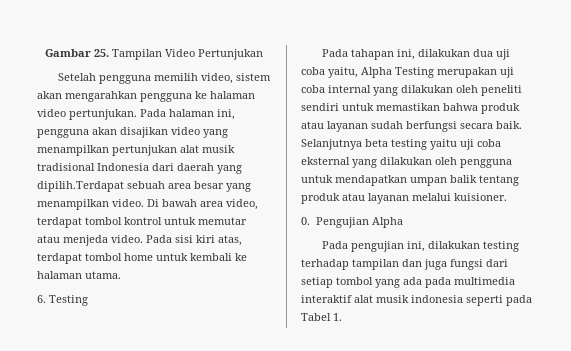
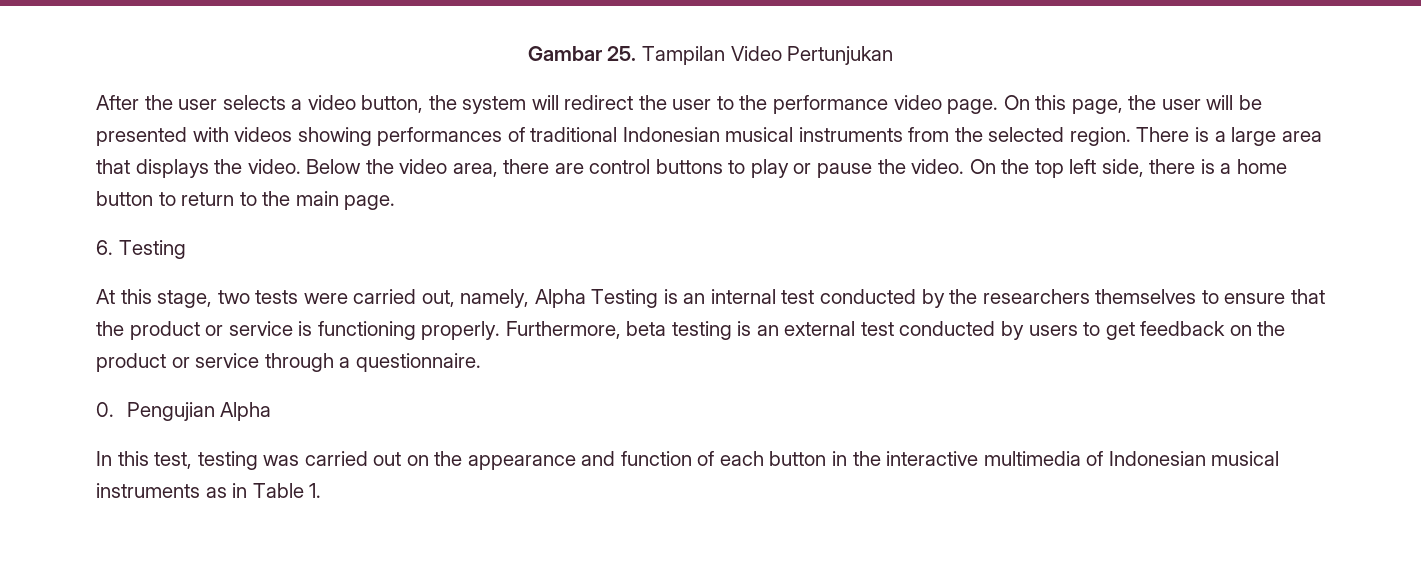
- Setelah pengguna memilih video, sistem akan mengarahkan pengguna ke halaman video pertunjukan. Pada halaman ini, pengguna akan disajikan video yang menampilkan pertunjukan alat musik tradisional Indonesia dari daerah yang dipilih.Terdapat sebuah area besar yang menampilkan video. Di bawah area video, terdapat tombol kontrol untuk memutar atau menjeda video. Pada sisi kiri atas, terdapat tombol home untuk kembali ke halaman utama.
+ After the user selects a video button, the system will redirect the user to the performance video page. On this page, the user will be presented with videos showing performances of traditional Indonesian musical instruments from the selected region. There is a large area that displays the video. Below the video area, there are control buttons to play or pause the video. On the top left side, there is a home button to return to the main page.
  6. Testing
- Pada tahapan ini, dilakukan dua uji coba yaitu, Alpha Testing merupakan uji coba internal yang dilakukan oleh peneliti sendiri untuk memastikan bahwa produk atau layanan sudah berfungsi secara baik. Selanjutnya beta testing yaitu uji coba eksternal yang dilakukan oleh pengguna untuk mendapatkan umpan balik tentang produk atau layanan melalui kuisioner.
+ At this stage, two tests were carried out, namely, Alpha Testing is an internal test conducted by the researchers themselves to ensure that the product or service is functioning properly. Furthermore, beta testing is an external test conducted by users to get feedback on the product or service through a questionnaire.
  0. Pengujian Alpha
- Pada pengujian ini, dilakukan testing terhadap tampilan dan juga fungsi dari setiap tombol yang ada pada multimedia interaktif alat musik indonesia seperti pada Tabel 1.
+ In this test, testing was carried out on the appearance and function of each button in the interactive multimedia of Indonesian musical instruments as in Table 1.

